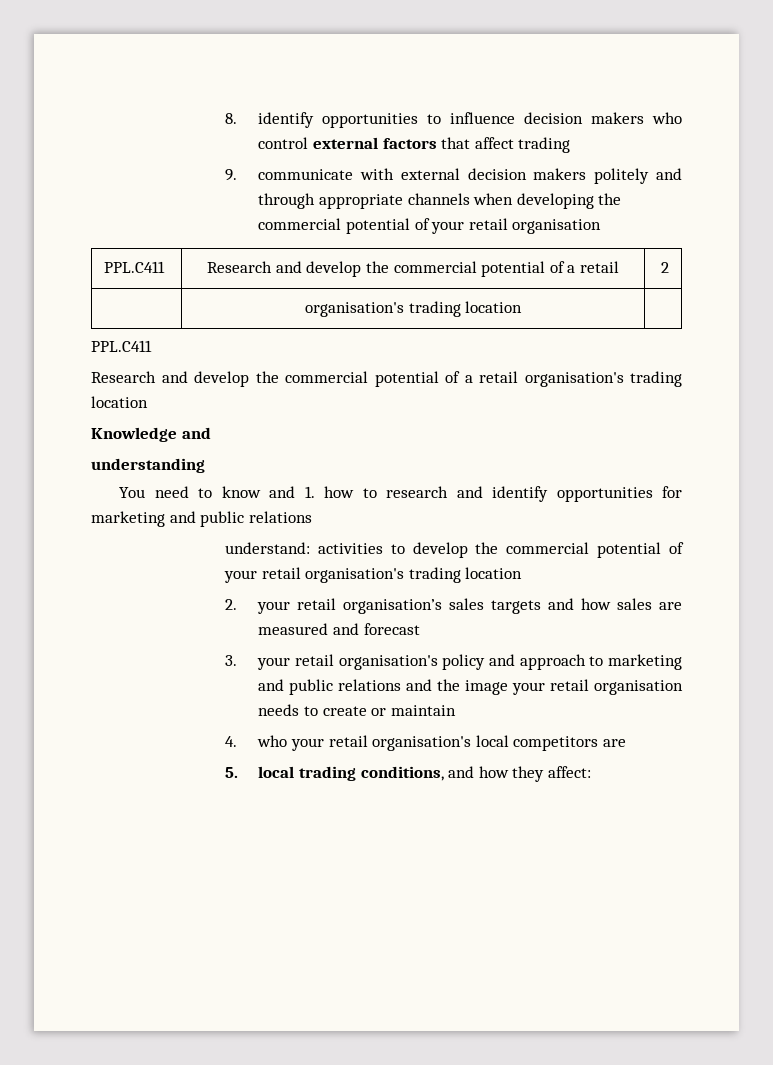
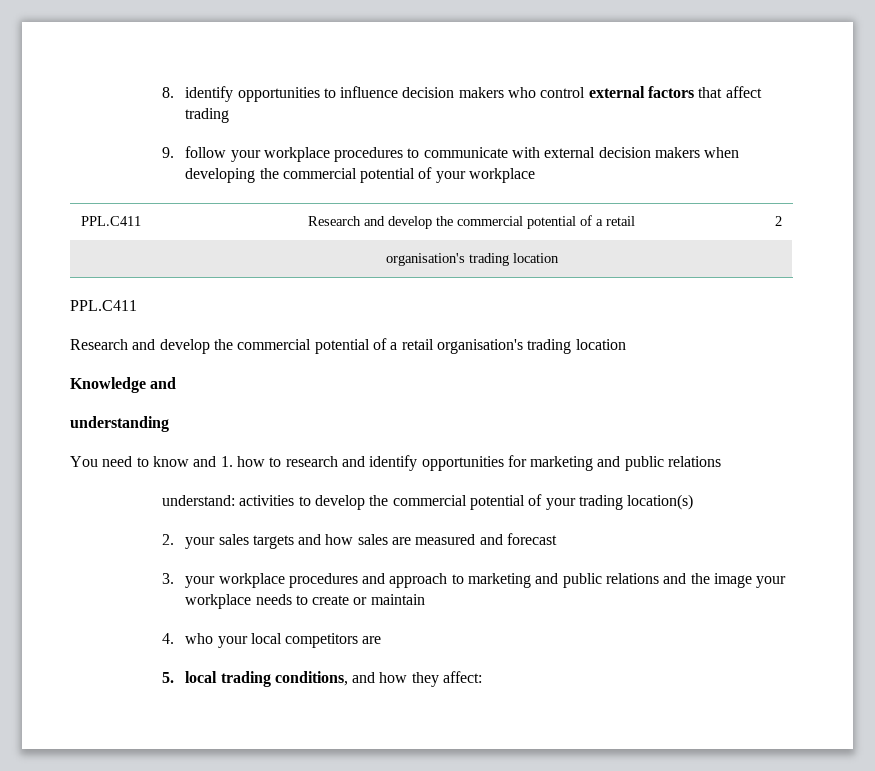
- 9. communicate with external decision makers politely and through appropriate channels when developing the commercial potential of your retail organisation
+ 9. follow your workplace procedures to communicate with external decision makers when developing the commercial potential of your workplace
- understand: activities to develop the commercial potential of your retail organisation's trading location
+ understand: activities to develop the commercial potential of your trading location(s)
- 2. your retail organisation’s sales targets and how sales are measured and forecast
+ 2. your sales targets and how sales are measured and forecast
- 3. your retail organisation's policy and approach to marketing and public relations and the image your retail organisation needs to create or maintain
+ 3. your workplace procedures and approach to marketing and public relations and the image your workplace needs to create or maintain
- 4. who your retail organisation's local competitors are
+ 4. who your local competitors are

